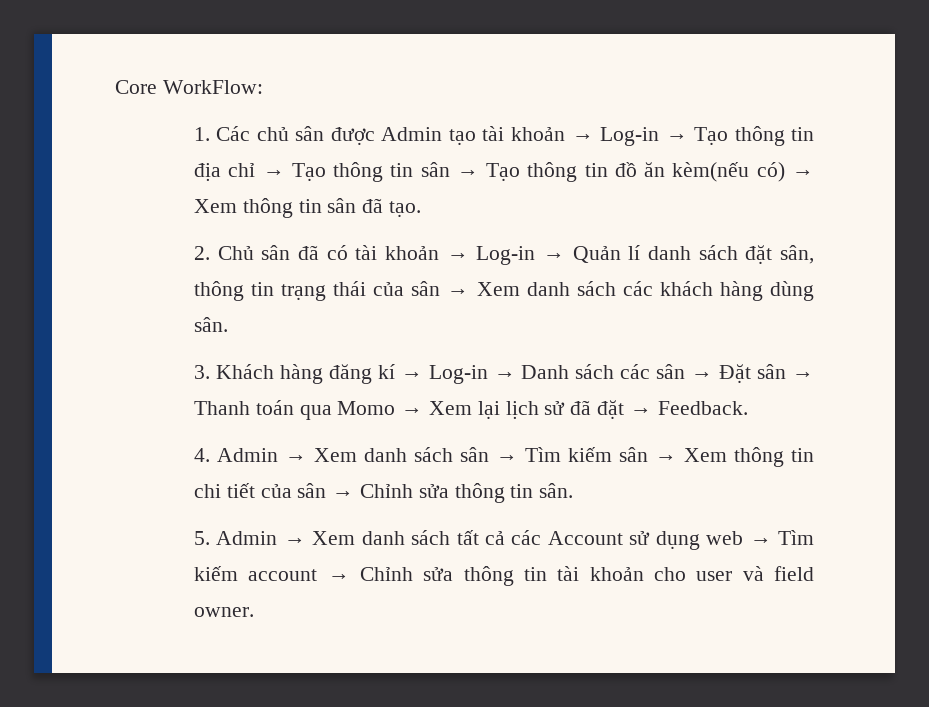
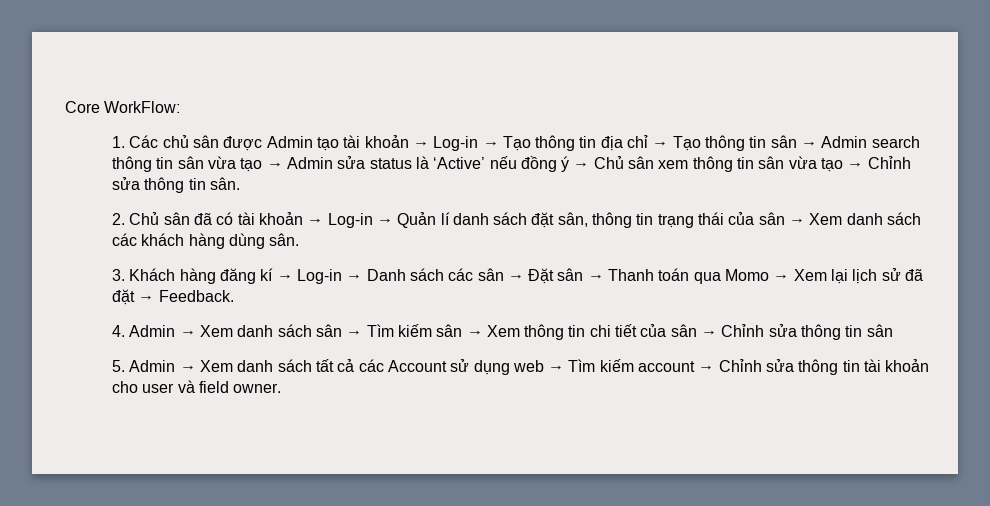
- 1. Các chủ sân được Admin tạo tài khoản → Log-in → Tạo thông tin địa chỉ → Tạo thông tin sân → Tạo thông tin đồ ăn kèm(nếu có) → Xem thông tin sân đã tạo.
+ 1. Các chủ sân được Admin tạo tài khoản → Log-in → Tạo thông tin địa chỉ → Tạo thông tin sân → Admin search thông tin sân vừa tạo → Admin sửa status là ‘Active’ nếu đồng ý → Chủ sân xem thông tin sân vừa tạo → Chỉnh sửa thông tin sân.
- 4. Admin → Xem danh sách sân → Tìm kiếm sân → Xem thông tin chi tiết của sân → Chỉnh sửa thông tin sân.
+ 4. Admin → Xem danh sách sân → Tìm kiếm sân → Xem thông tin chi tiết của sân → Chỉnh sửa thông tin sân

